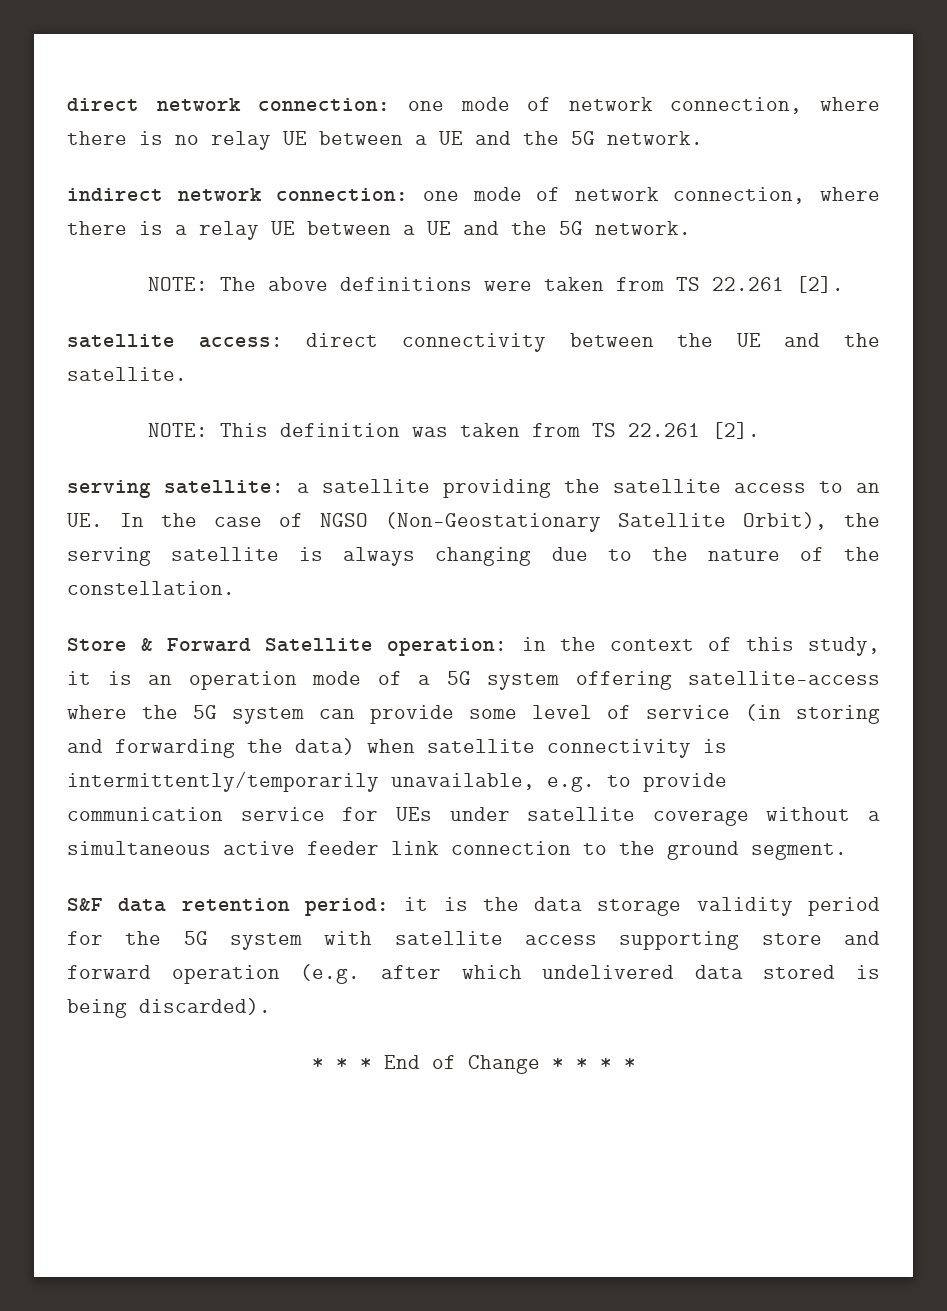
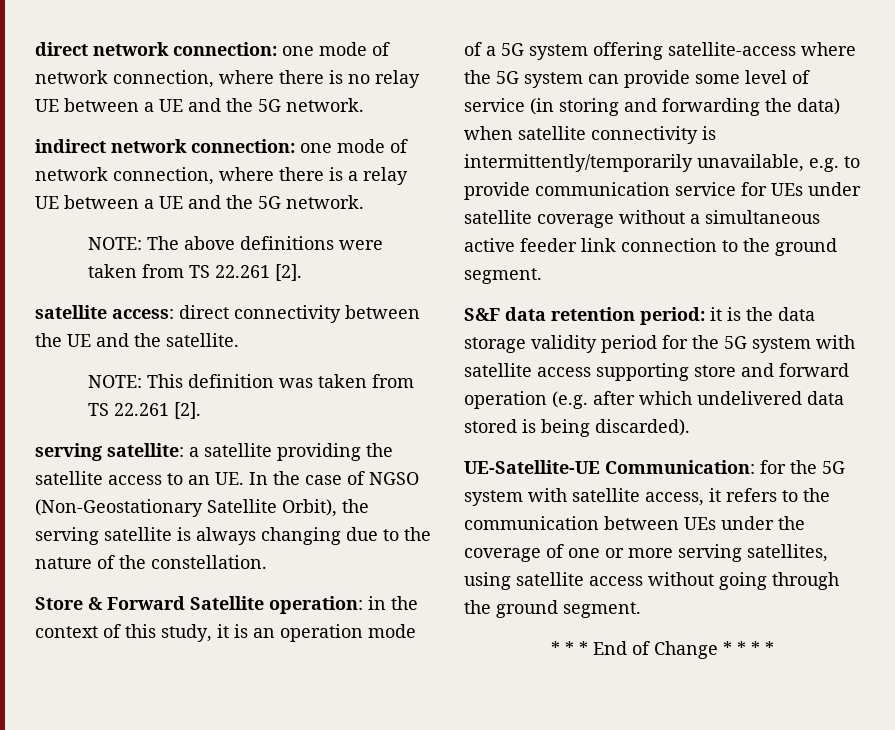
+ UE-Satellite-UE Communication: for the 5G system with satellite access, it refers to the communication between UEs under the coverage of one or more serving satellites, using satellite access without going through the ground segment.

